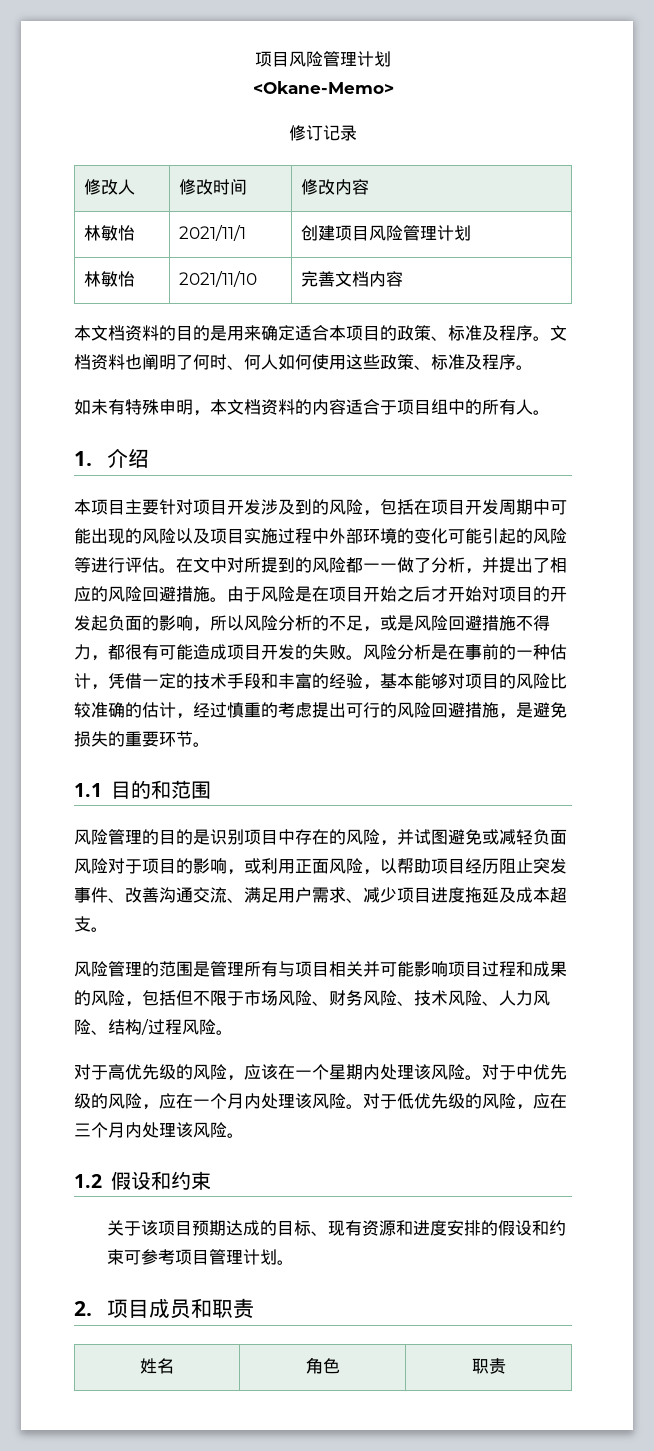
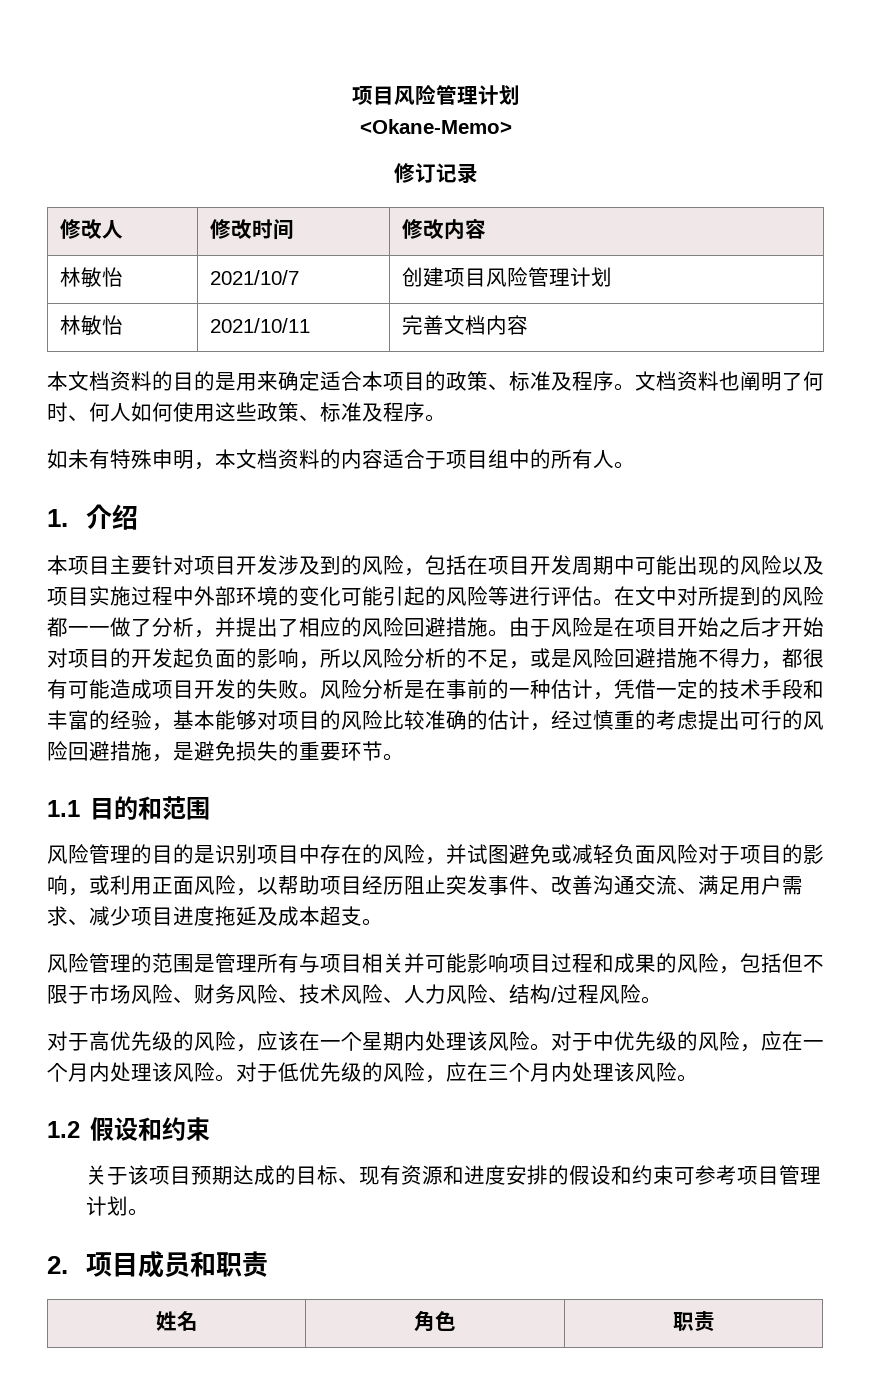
- 林敏怡 | 2021/11/1 | 创建项目风险管理计划
+ 林敏怡 | 2021/10/7 | 创建项目风险管理计划
- 林敏怡 | 2021/11/10 | 完善文档内容
+ 林敏怡 | 2021/10/11 | 完善文档内容

